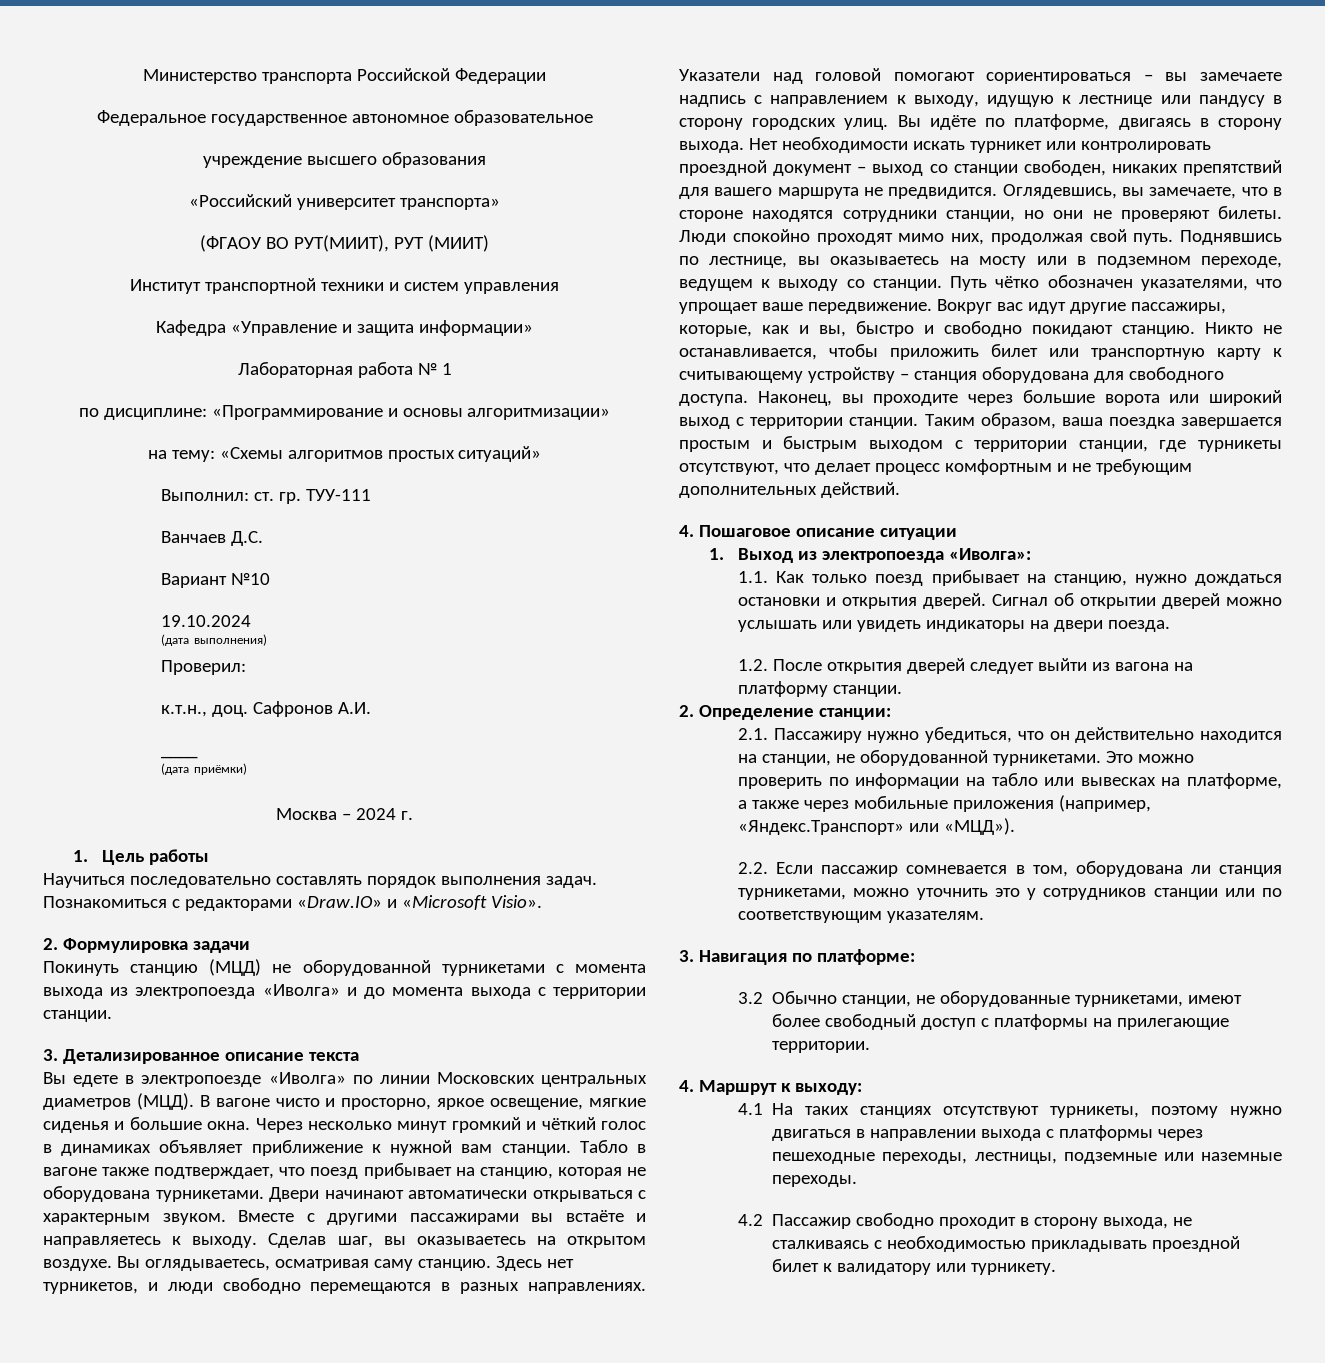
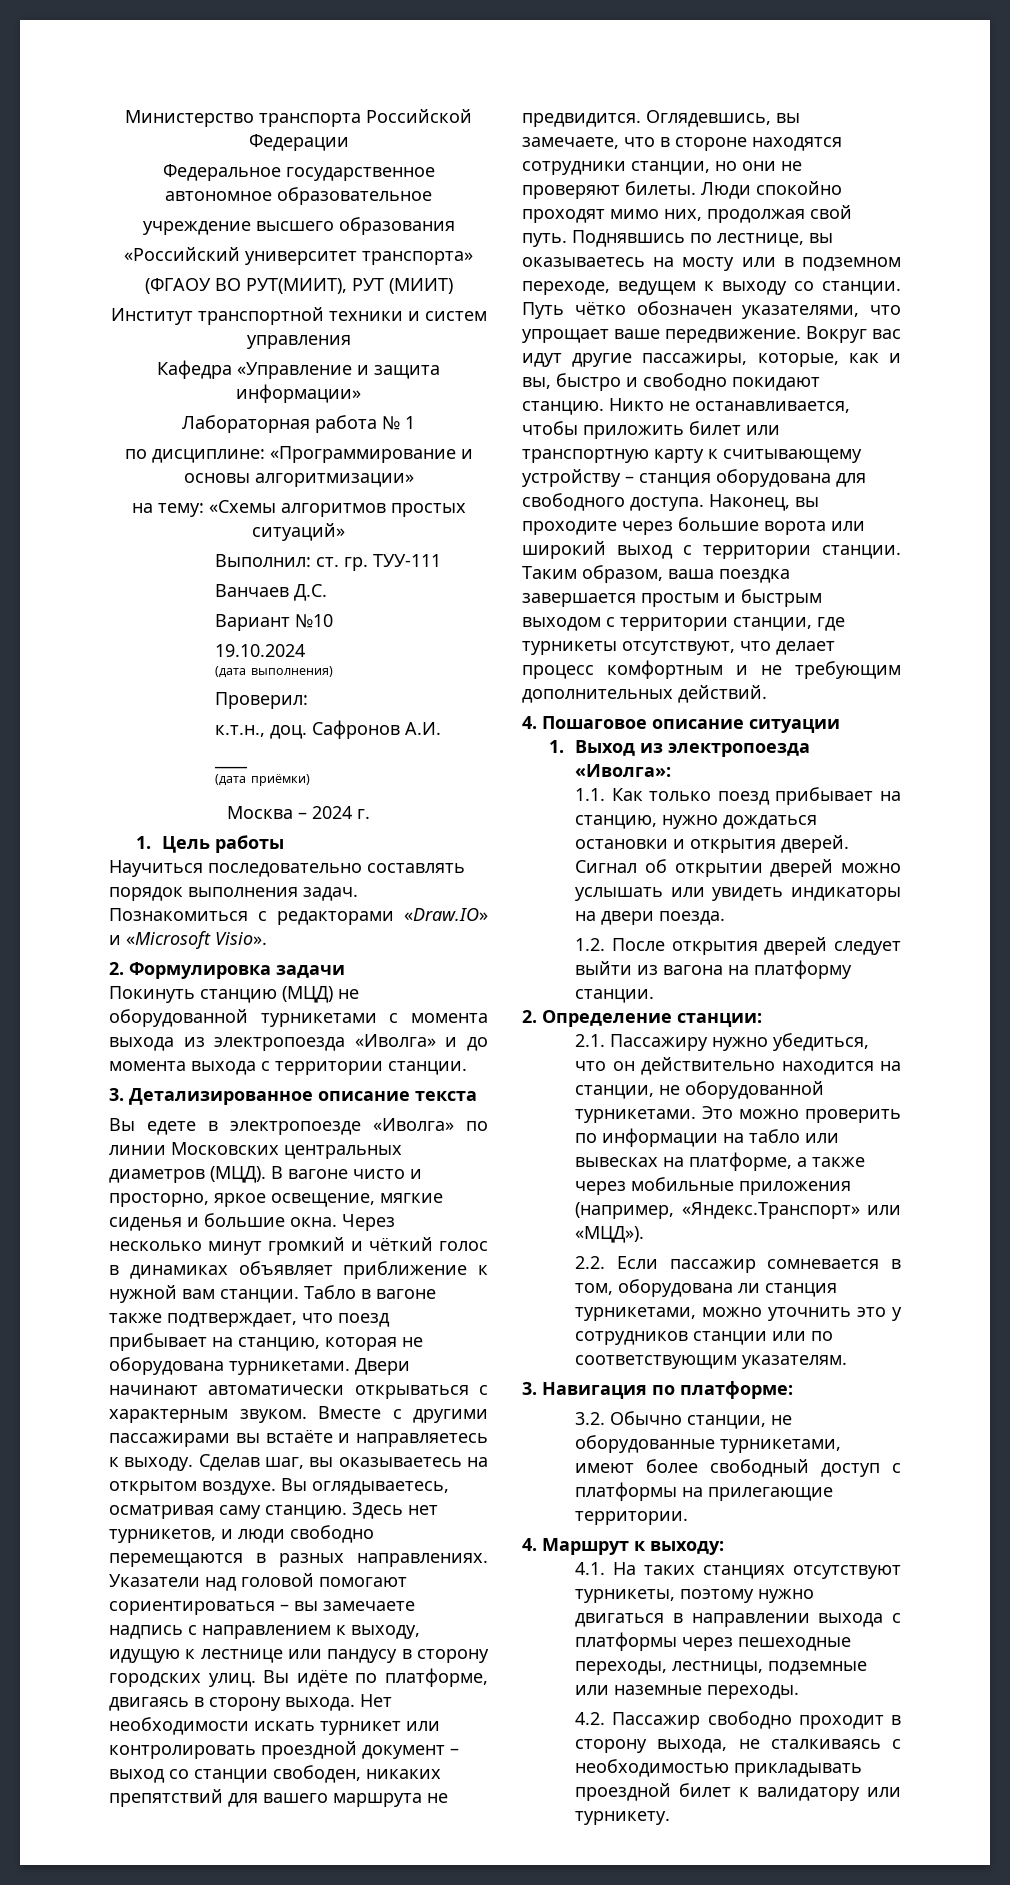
- 3.2 Обычно станции, не оборудованные турникетами, имеют более свободный доступ с платформы на прилегающие территории.
+ 3.2. Обычно станции, не оборудованные турникетами, имеют более свободный доступ с платформы на прилегающие территории.
- 4.1 На таких станциях отсутствуют турникеты, поэтому нужно двигаться в направлении выхода с платформы через пешеходные переходы, лестницы, подземные или наземные переходы.
+ 4.1. На таких станциях отсутствуют турникеты, поэтому нужно двигаться в направлении выхода с платформы через пешеходные переходы, лестницы, подземные или наземные переходы.
- 4.2 Пассажир свободно проходит в сторону выхода, не сталкиваясь с необходимостью прикладывать проездной билет к валидатору или турникету.
+ 4.2. Пассажир свободно проходит в сторону выхода, не сталкиваясь с необходимостью прикладывать проездной билет к валидатору или турникету.

